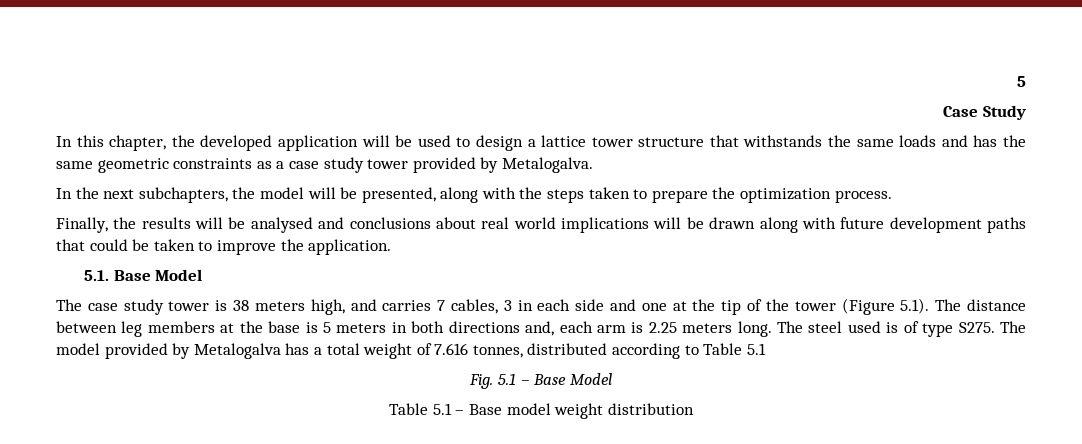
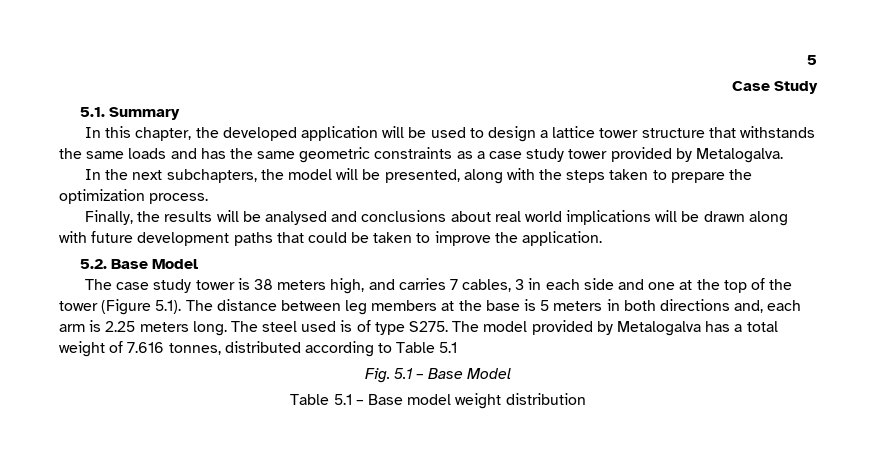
+ 5.1. Summary
- 5.1. Base Model
+ 5.2. Base Model
- The case study tower is 38 meters high, and carries 7 cables, 3 in each side and one at the tip of the tower (Figure 5.1). The distance between leg members at the base is 5 meters in both directions and, each arm is 2.25 meters long.
+ The case study tower is 38 meters high, and carries 7 cables, 3 in each side and one at the top of the tower (Figure 5.1). The distance between leg members at the base is 5 meters in both directions and, each arm is 2.25 meters long.

